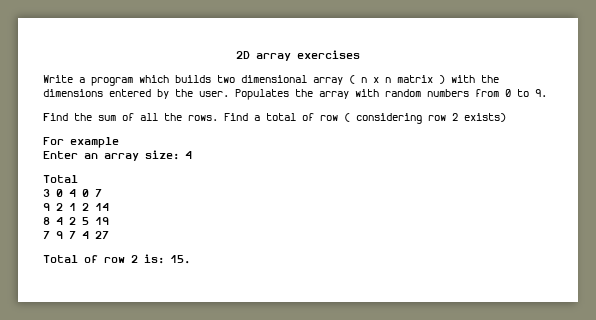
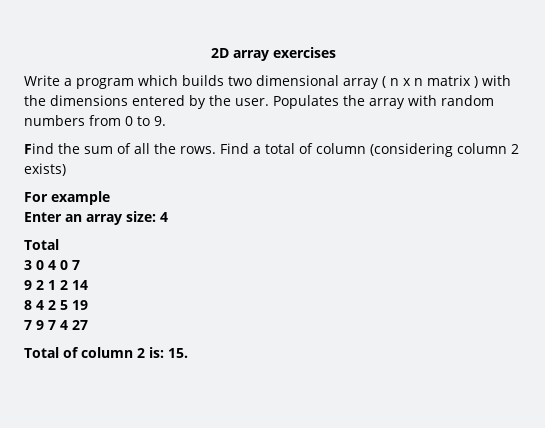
- Find a total of row ( considering row 2 exists)
+ Find a total of column (considering column 2 exists)
- Total of row 2 is: 15.
+ Total of column 2 is: 15.

